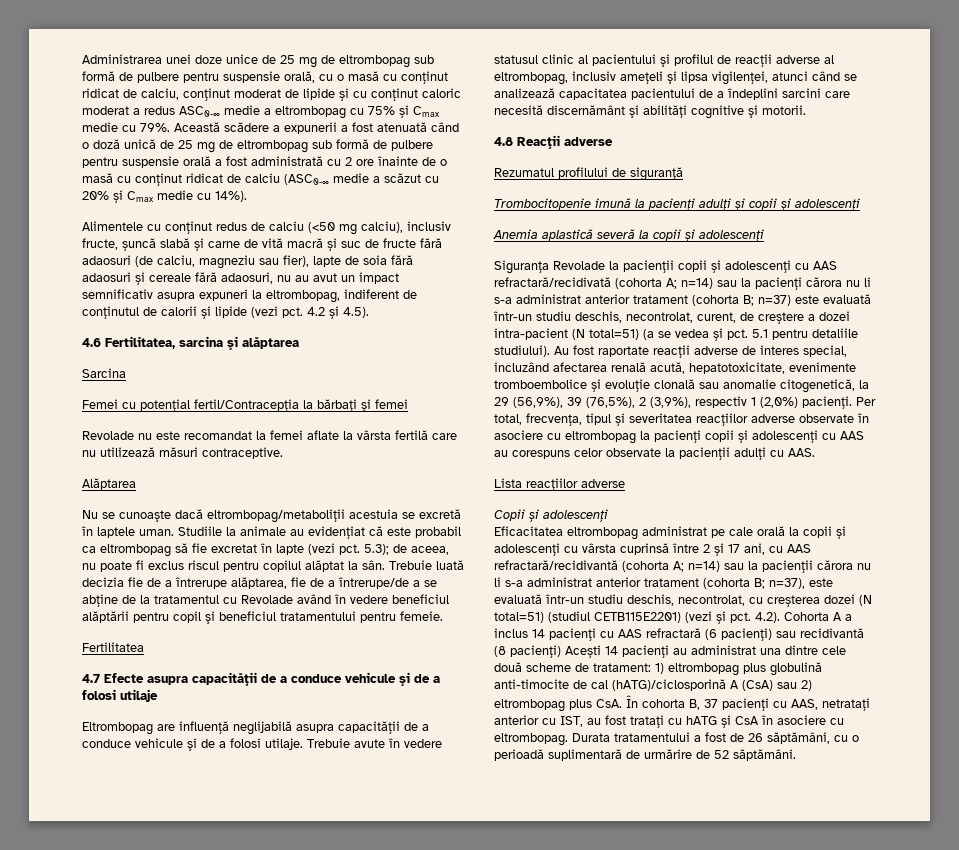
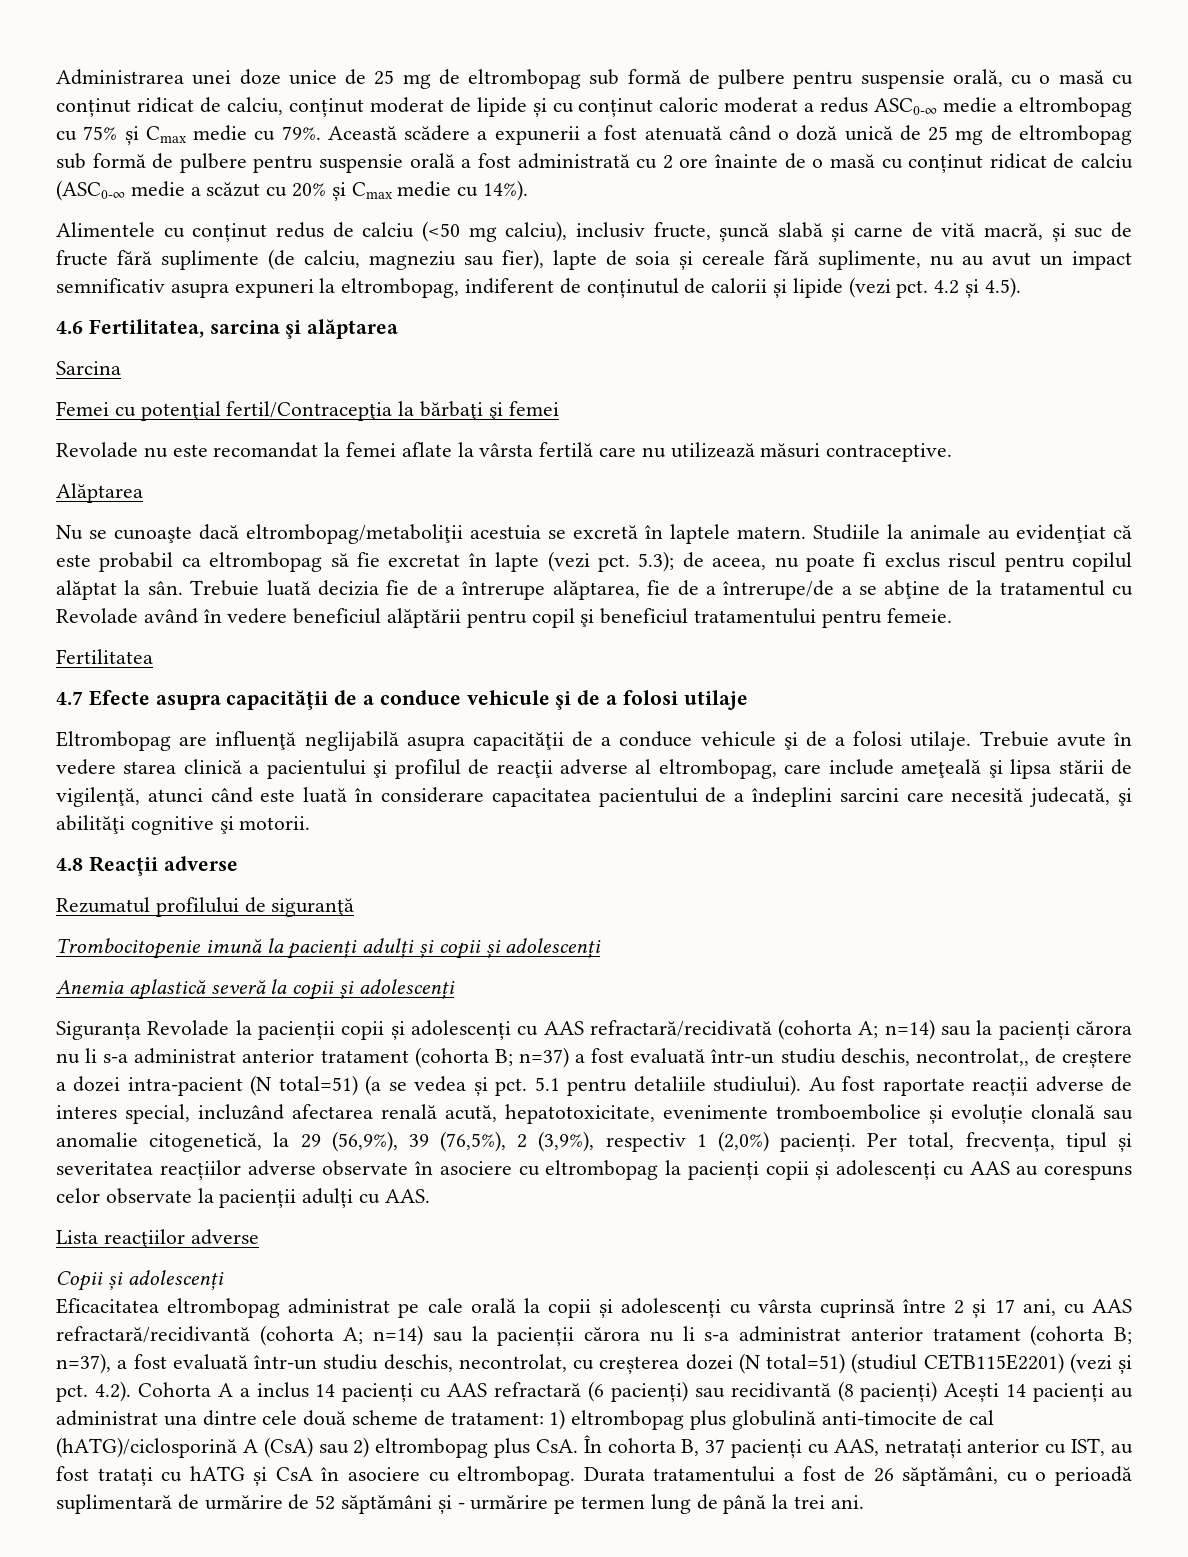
- Alimentele cu conținut redus de calciu (<50 mg calciu), inclusiv fructe, șuncă slabă și carne de vită macră și suc de fructe fără adaosuri (de calciu, magneziu sau fier), lapte de soia fără adaosuri și cereale fără adaosuri, nu au avut un impact semnificativ asupra expuneri la eltrombopag, indiferent de conținutul de calorii și lipide (vezi pct.
+ Alimentele cu conținut redus de calciu (<50 mg calciu), inclusiv fructe, șuncă slabă și carne de vită macră, și suc de fructe fără suplimente (de calciu, magneziu sau fier), lapte de soia și cereale fără suplimente, nu au avut un impact semnificativ asupra expuneri la eltrombopag, indiferent de conținutul de calorii și lipide (vezi pct.
- Nu se cunoaşte dacă eltrombopag/metaboliţii acestuia se excretă în laptele uman.
+ Nu se cunoaşte dacă eltrombopag/metaboliţii acestuia se excretă în laptele matern.
- Trebuie avute în vedere statusul clinic al pacientului şi profilul de reacţii adverse al eltrombopag, inclusiv ameţeli şi lipsa vigilenţei, atunci când se analizează capacitatea pacientului de a îndeplini sarcini care necesită discernământ şi abilităţi cognitive şi motorii.
+ Trebuie avute în vedere starea clinică a pacientului şi profilul de reacţii adverse al eltrombopag, care include ameţeală şi lipsa stării de vigilenţă, atunci când este luată în considerare capacitatea pacientului de a îndeplini sarcini care necesită judecată, şi abilităţi cognitive şi motorii.
- Siguranța Revolade la pacienții copii și adolescenți cu AAS refractară/recidivată (cohorta A; n=14) sau la pacienți cărora nu li s-a administrat anterior tratament (cohorta B; n=37) este evaluată într-un studiu deschis, necontrolat, curent, de creștere a dozei intra-pacient (N total=51) (a se vedea și pct.
+ Siguranța Revolade la pacienții copii și adolescenți cu AAS refractară/recidivată (cohorta A; n=14) sau la pacienți cărora nu li s-a administrat anterior tratament (cohorta B; n=37) a fost evaluată într-un studiu deschis, necontrolat,, de creștere a dozei intra-pacient (N total=51) (a se vedea și pct.
- Eficacitatea eltrombopag administrat pe cale orală la copii și adolescenți cu vârsta cuprinsă între 2 și 17 ani, cu AAS refractară/recidivantă (cohorta A; n=14) sau la pacienții cărora nu li s-a administrat anterior tratament (cohorta B; n=37), este evaluată într-un studiu deschis, necontrolat, cu creșterea dozei (N total=51) (studiul CETB115E2201) (vezi și pct.
+ Eficacitatea eltrombopag administrat pe cale orală la copii și adolescenți cu vârsta cuprinsă între 2 și 17 ani, cu AAS refractară/recidivantă (cohorta A; n=14) sau la pacienții cărora nu li s-a administrat anterior tratament (cohorta B; n=37), a fost evaluată într-un studiu deschis, necontrolat, cu creșterea dozei (N total=51) (studiul CETB115E2201) (vezi și pct.
- Durata tratamentului a fost de 26 săptămâni, cu o perioadă suplimentară de urmărire de 52 săptămâni.
+ Durata tratamentului a fost de 26 săptămâni, cu o perioadă suplimentară de urmărire de 52 săptămâni și - urmărire pe termen lung de până la trei ani.

